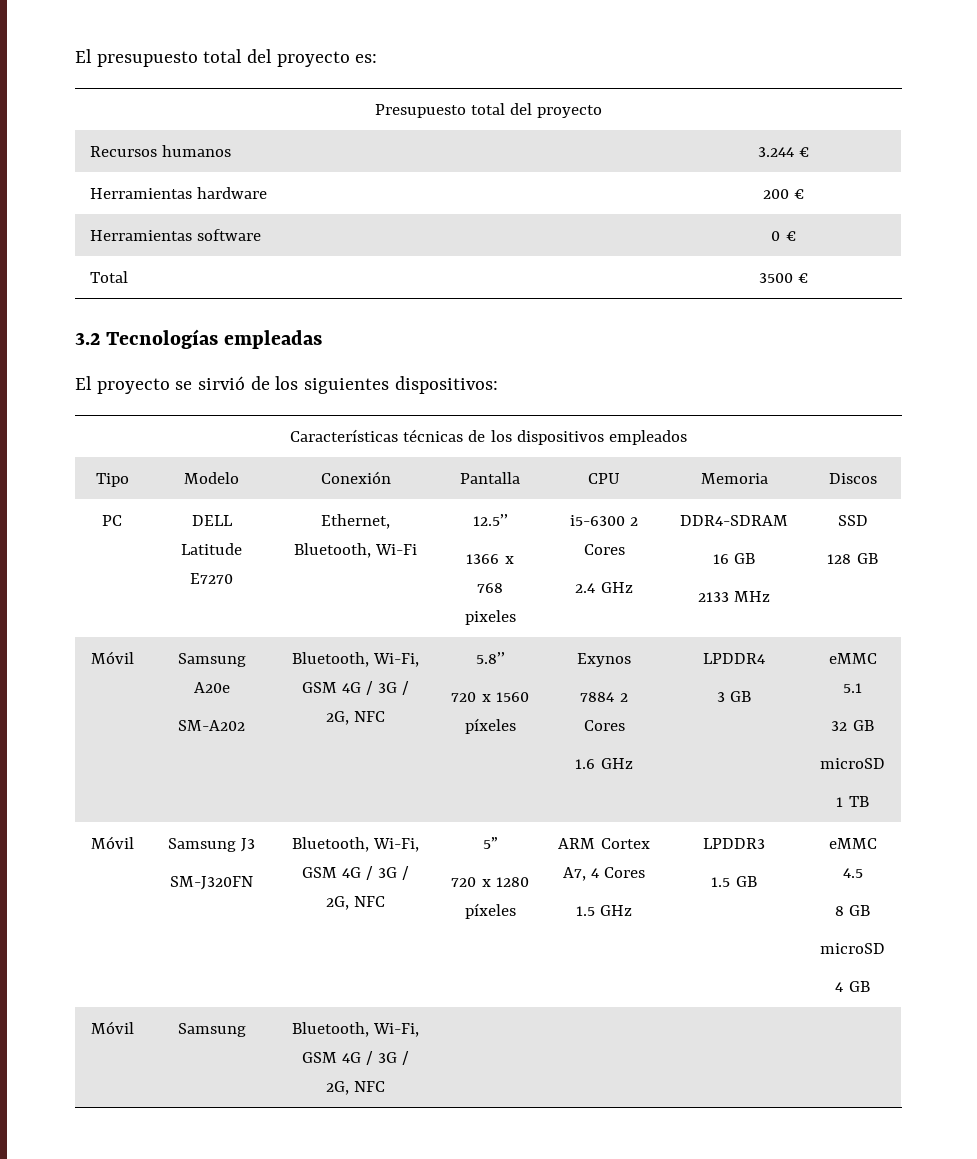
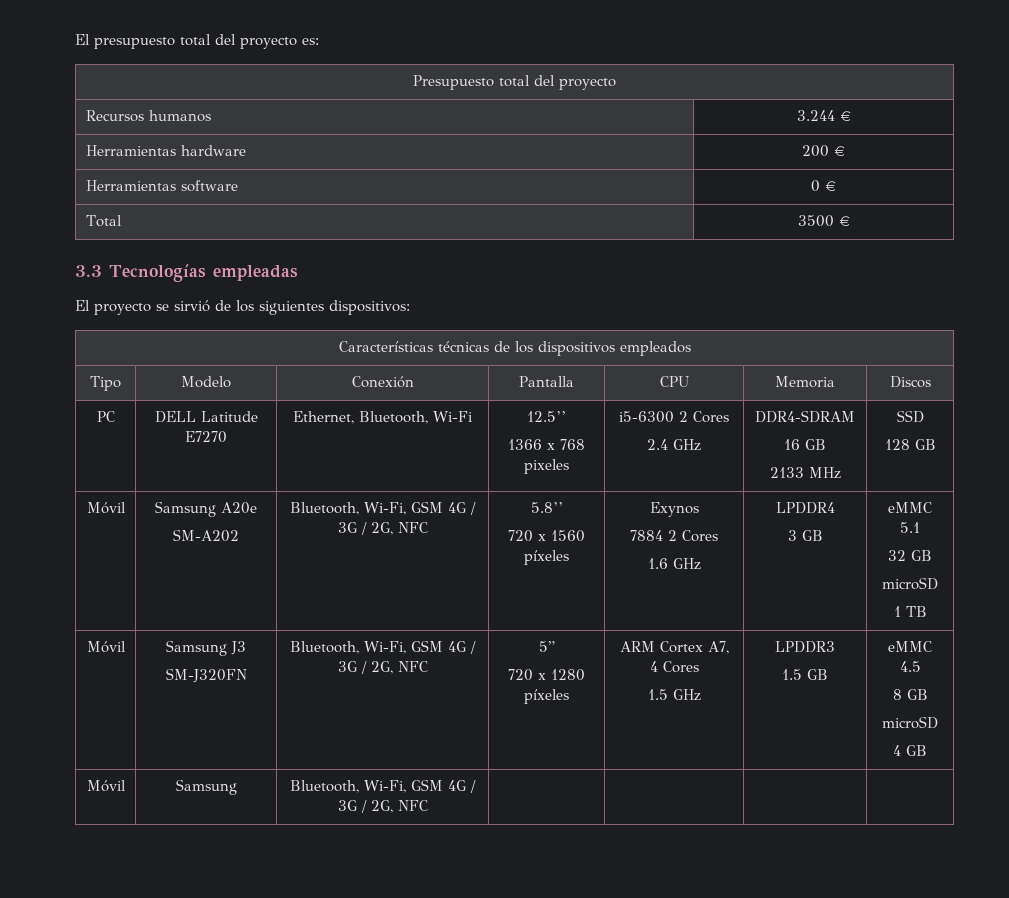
- 3.2 Tecnologías empleadas
+ 3.3 Tecnologías empleadas

